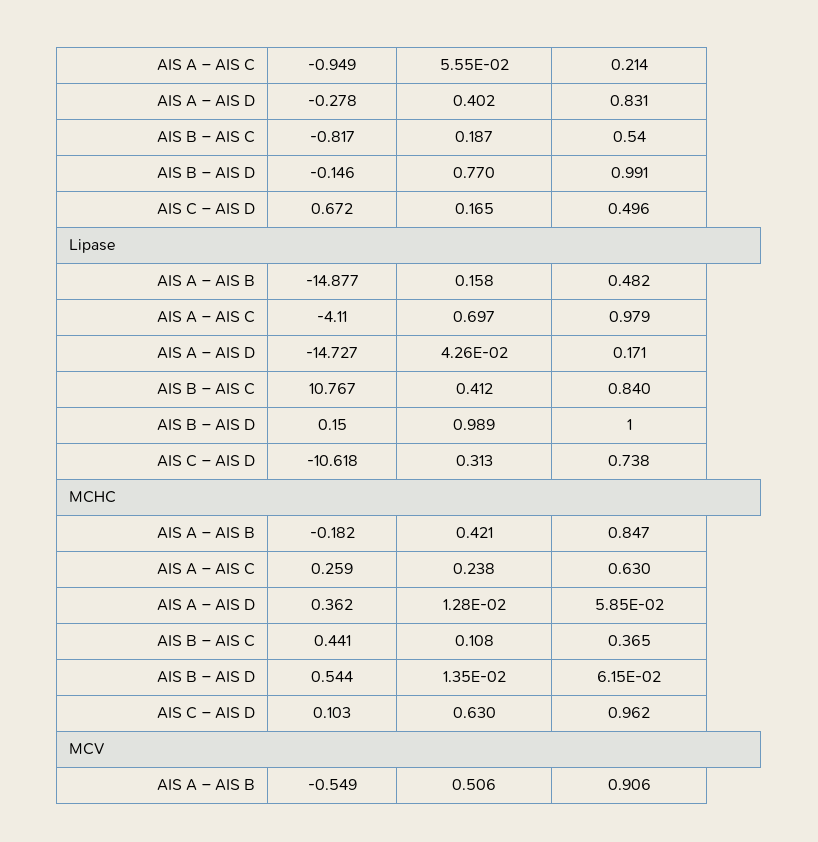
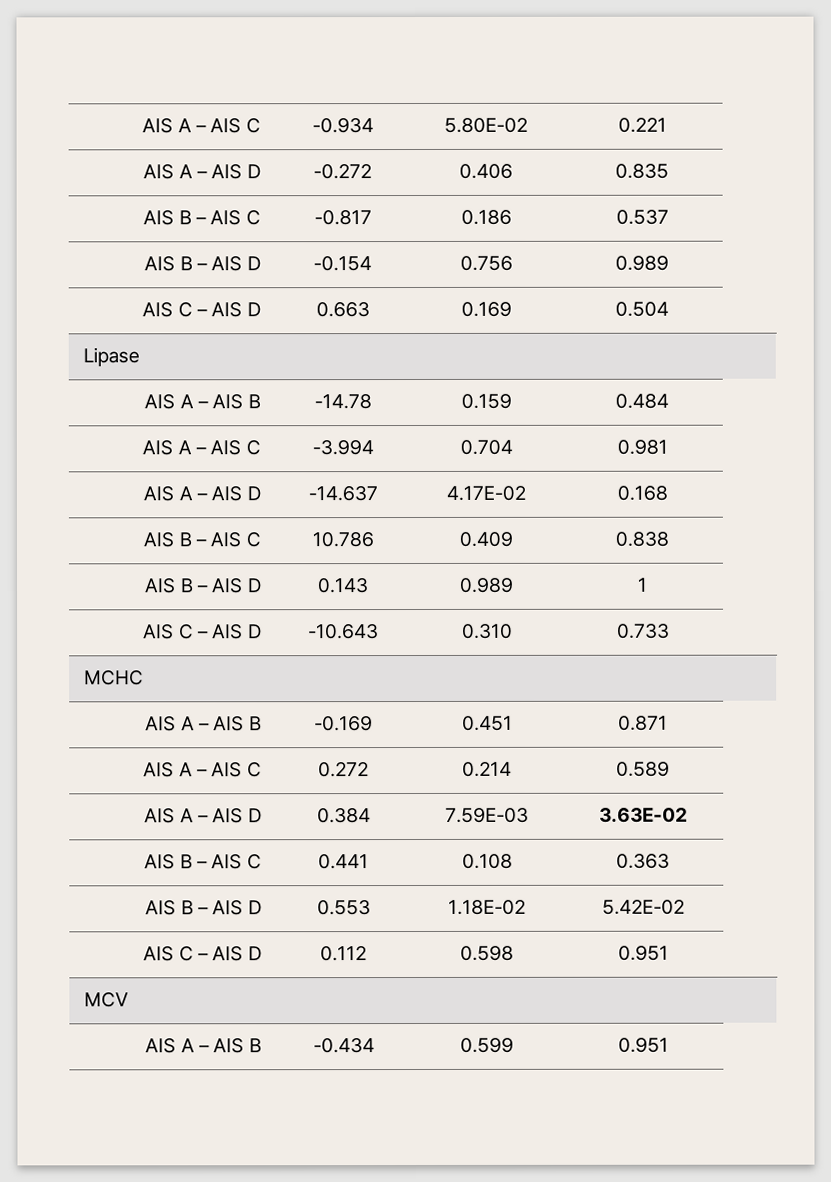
- AIS A – AIS C | -0.949 | 5.55E-02 | 0.214
- AIS A – AIS D | -0.278 | 0.402 | 0.831
+ AIS A – AIS C | -0.934 | 5.80E-02 | 0.221
+ AIS A – AIS D | -0.272 | 0.406 | 0.835
- AIS B – AIS C | -0.817 | 0.187 | 0.54
- AIS B – AIS D | -0.146 | 0.770 | 0.991
- AIS C – AIS D | 0.672 | 0.165 | 0.496
+ AIS B – AIS C | -0.817 | 0.186 | 0.537
+ AIS B – AIS D | -0.154 | 0.756 | 0.989
+ AIS C – AIS D | 0.663 | 0.169 | 0.504
- AIS A – AIS B | -14.877 | 0.158 | 0.482
- AIS A – AIS C | -4.11 | 0.697 | 0.979
- AIS A – AIS D | -14.727 | 4.26E-02 | 0.171
- AIS B – AIS C | 10.767 | 0.412 | 0.840
- AIS B – AIS D | 0.15 | 0.989 | 1
+ AIS A – AIS B | -14.78 | 0.159 | 0.484
+ AIS A – AIS C | -3.994 | 0.704 | 0.981
+ AIS A – AIS D | -14.637 | 4.17E-02 | 0.168
+ AIS B – AIS C | 10.786 | 0.409 | 0.838
+ AIS B – AIS D | 0.143 | 0.989 | 1
- AIS C – AIS D | -10.618 | 0.313 | 0.738
+ AIS C – AIS D | -10.643 | 0.310 | 0.733
- AIS A – AIS B | -0.182 | 0.421 | 0.847
- AIS A – AIS C | 0.259 | 0.238 | 0.630
- AIS A – AIS D | 0.362 | 1.28E-02 | 5.85E-02
+ AIS A – AIS B | -0.169 | 0.451 | 0.871
+ AIS A – AIS C | 0.272 | 0.214 | 0.589
+ AIS A – AIS D | 0.384 | 7.59E-03 | 3.63E-02
- AIS B – AIS C | 0.441 | 0.108 | 0.365
- AIS B – AIS D | 0.544 | 1.35E-02 | 6.15E-02
- AIS C – AIS D | 0.103 | 0.630 | 0.962
+ AIS B – AIS C | 0.441 | 0.108 | 0.363
+ AIS B – AIS D | 0.553 | 1.18E-02 | 5.42E-02
+ AIS C – AIS D | 0.112 | 0.598 | 0.951
- AIS A – AIS B | -0.549 | 0.506 | 0.906
+ AIS A – AIS B | -0.434 | 0.599 | 0.951

